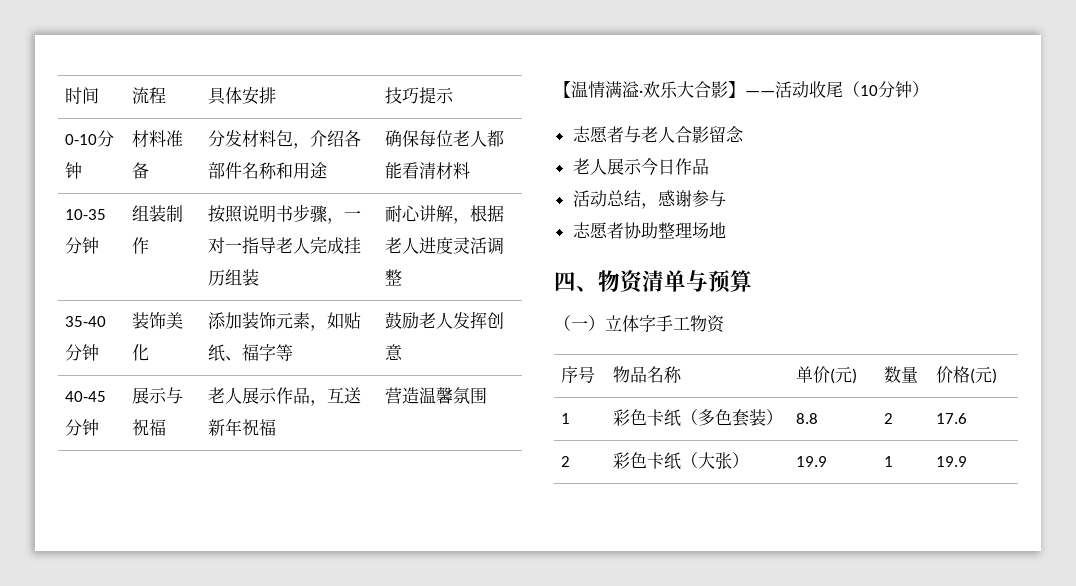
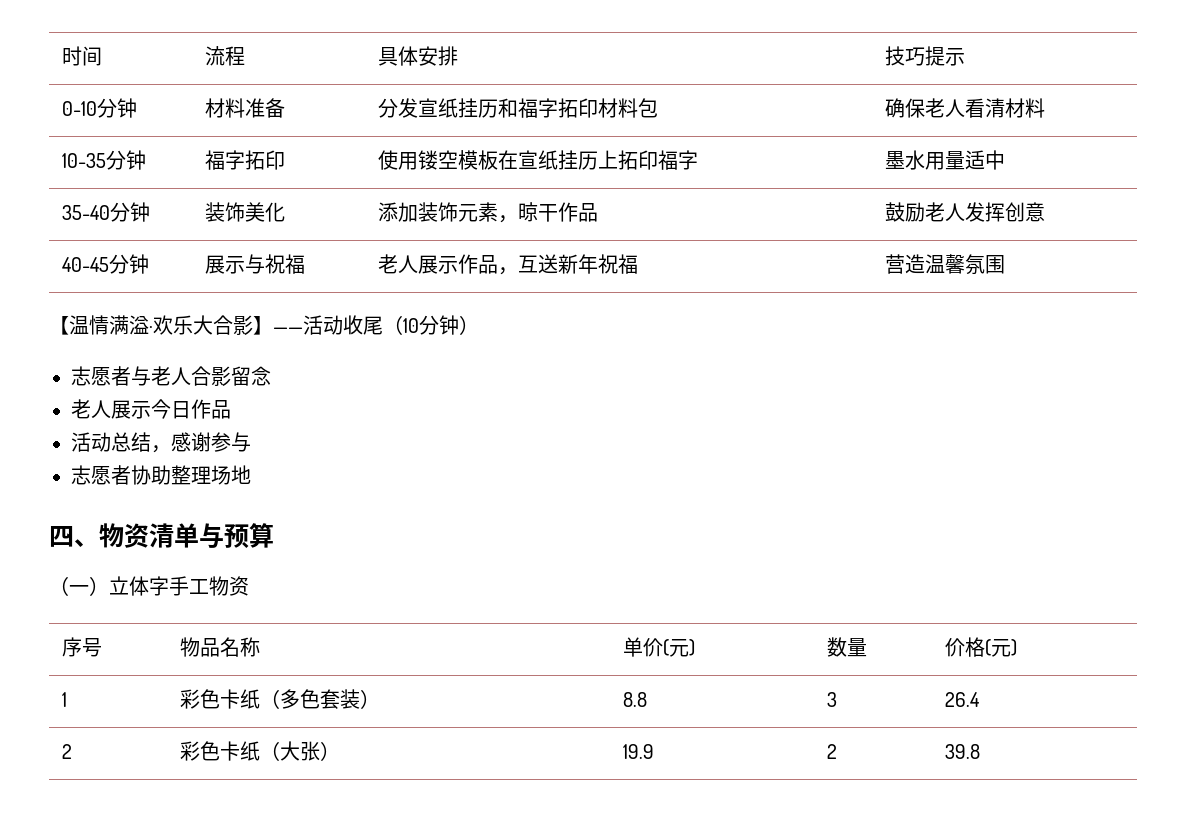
- 0-10分钟 | 材料准备 | 分发材料包，介绍各部件名称和用途 | 确保每位老人都能看清材料
- 10-35分钟 | 组装制作 | 按照说明书步骤，一对一指导老人完成挂历组装 | 耐心讲解，根据老人进度灵活调整
+ 0-10分钟 | 材料准备 | 分发宣纸挂历和福字拓印材料包 | 确保老人看清材料
+ 10-35分钟 | 福字拓印 | 使用镂空模板在宣纸挂历上拓印福字 | 墨水用量适中
- 35-40分钟 | 装饰美化 | 添加装饰元素，如贴纸、福字等 | 鼓励老人发挥创意
+ 35-40分钟 | 装饰美化 | 添加装饰元素，晾干作品 | 鼓励老人发挥创意
- 1 | 彩色卡纸（多色套装） | 8.8 | 2 | 17.6
+ 1 | 彩色卡纸（多色套装） | 8.8 | 3 | 26.4
- 2 | 彩色卡纸（大张） | 19.9 | 1 | 19.9
+ 2 | 彩色卡纸（大张） | 19.9 | 2 | 39.8

